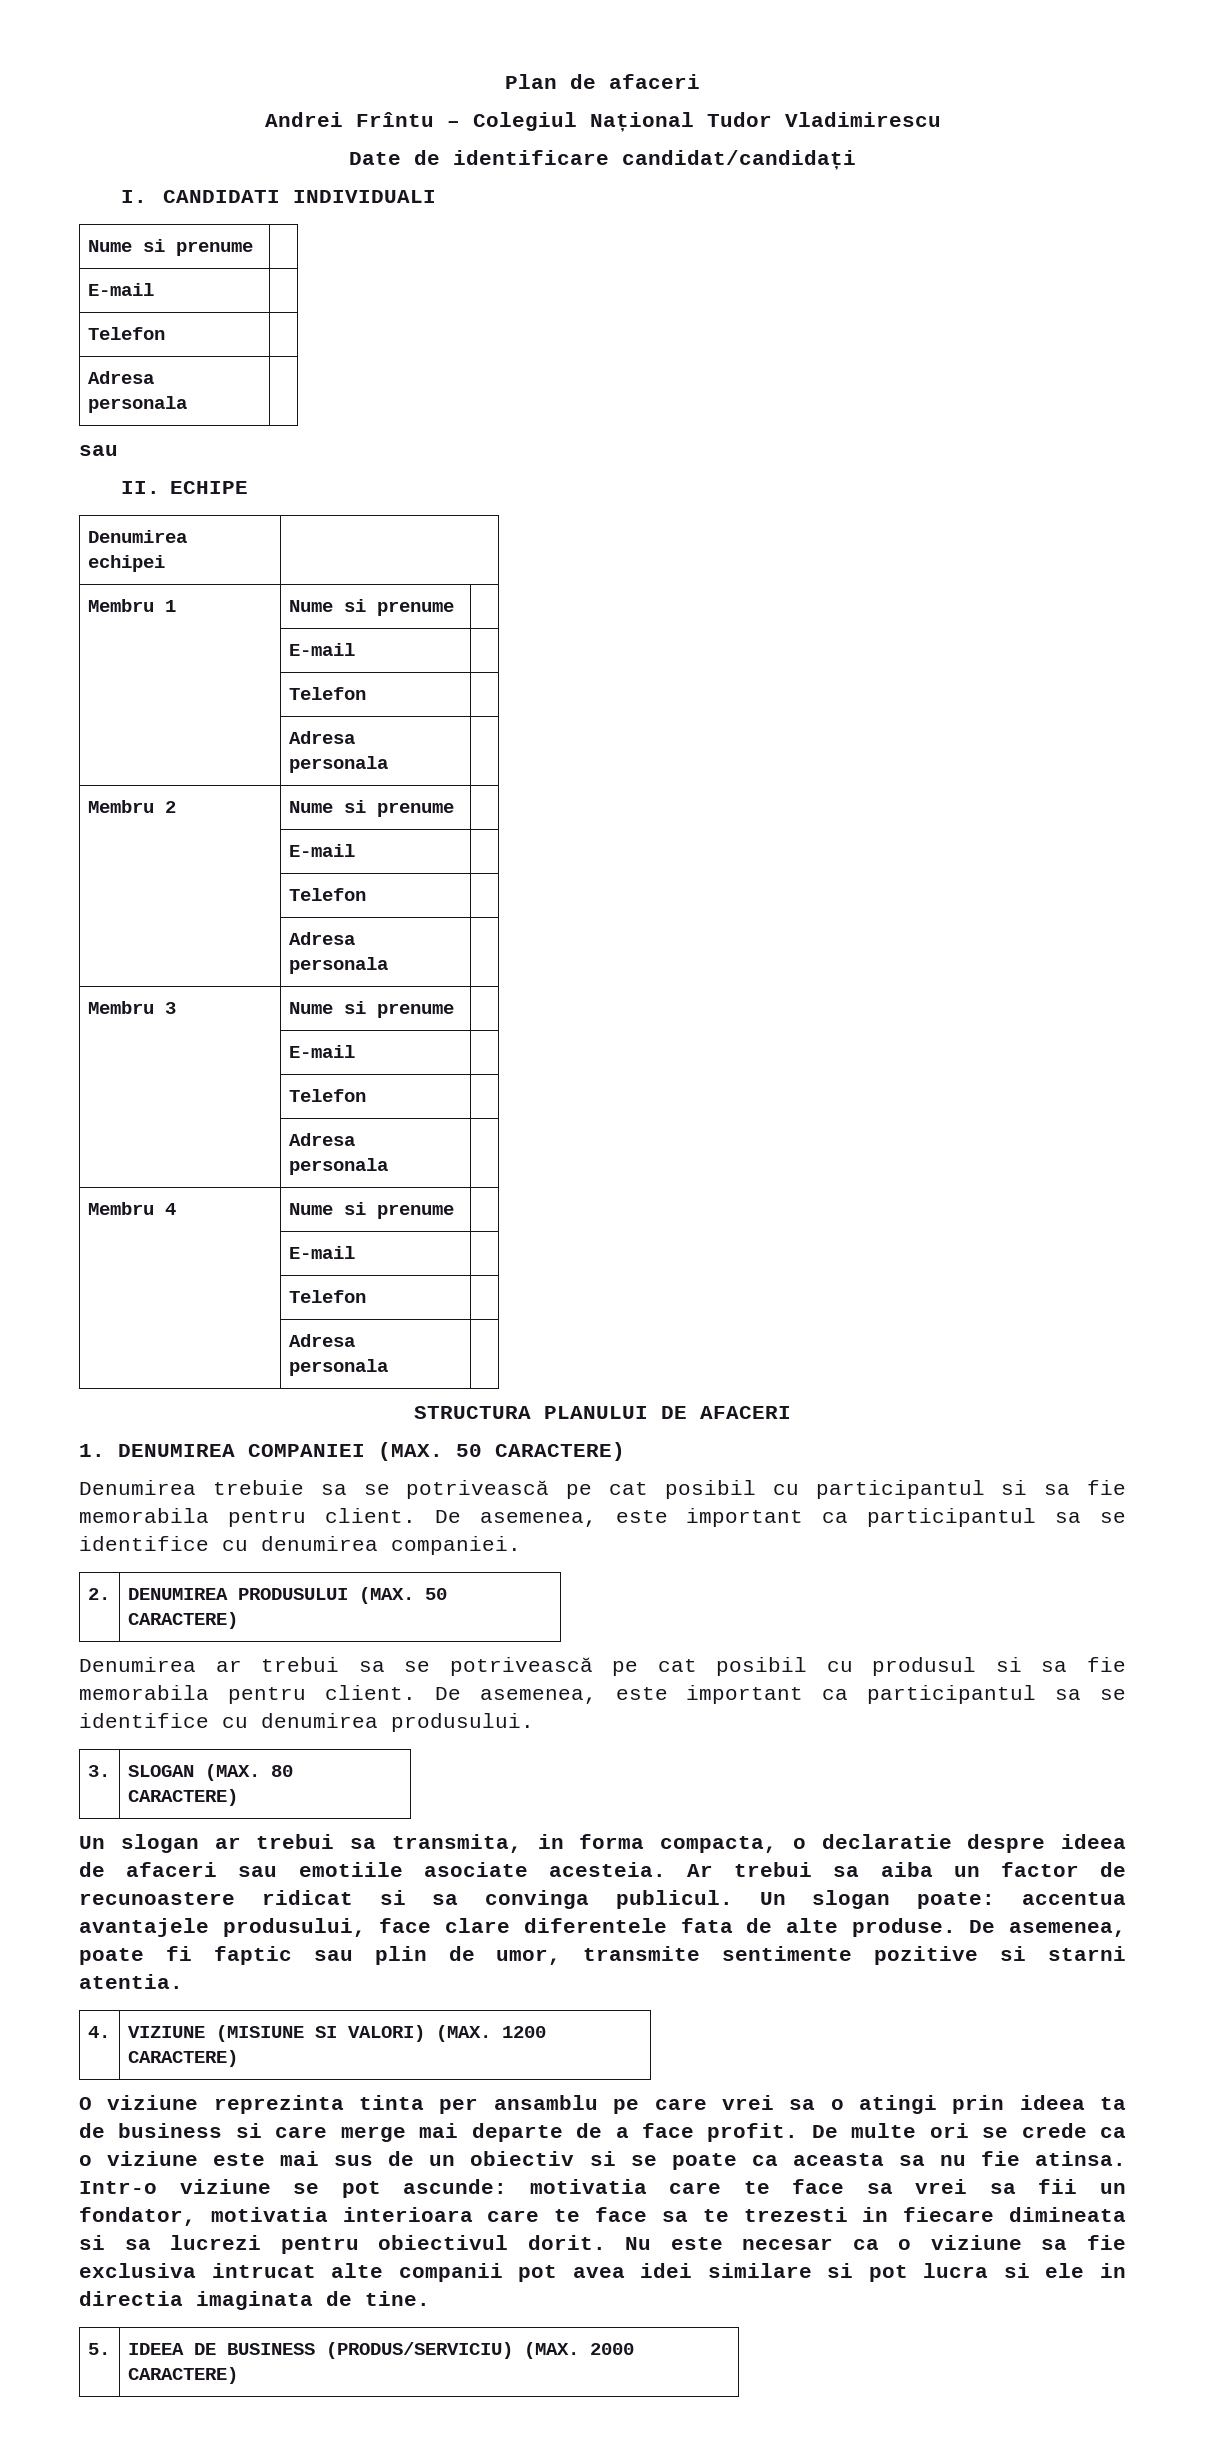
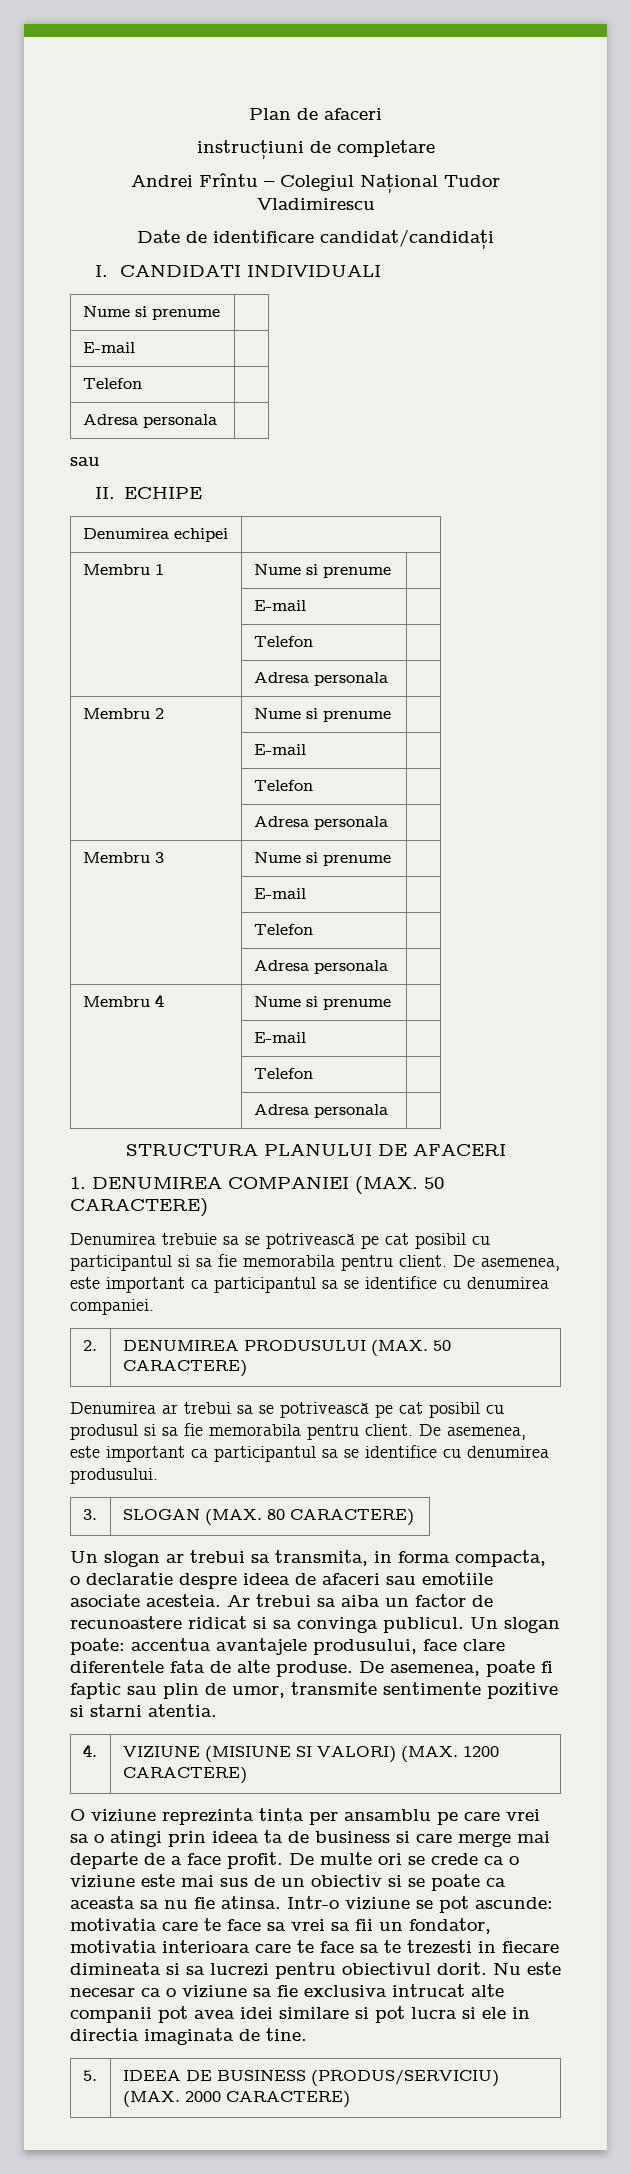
+ instrucțiuni de completare

